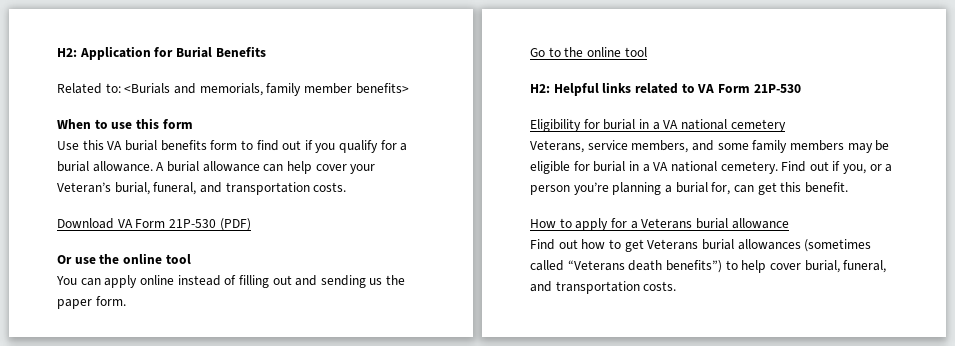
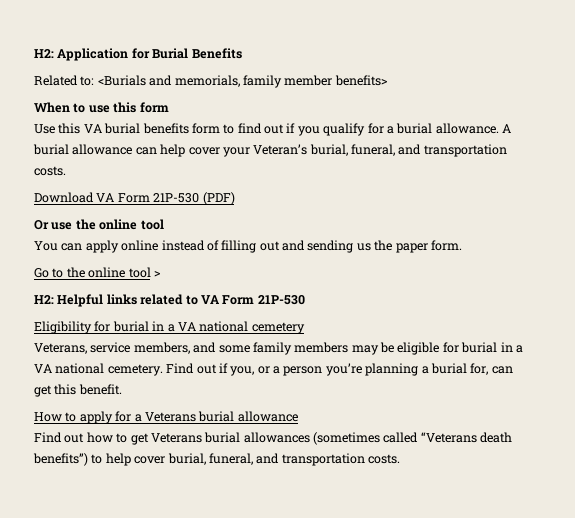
- Go to the online tool
+ Go to the online tool >

